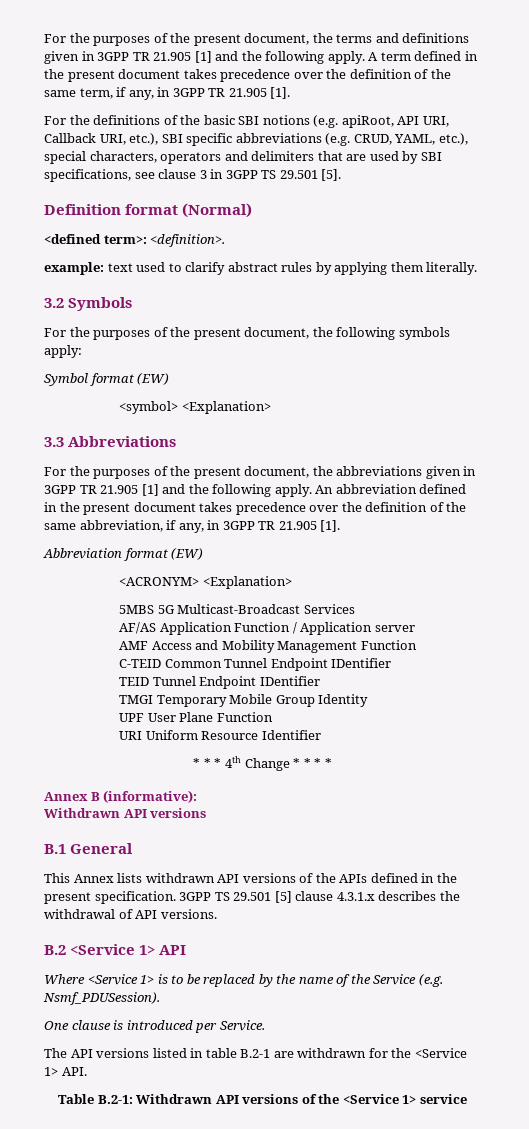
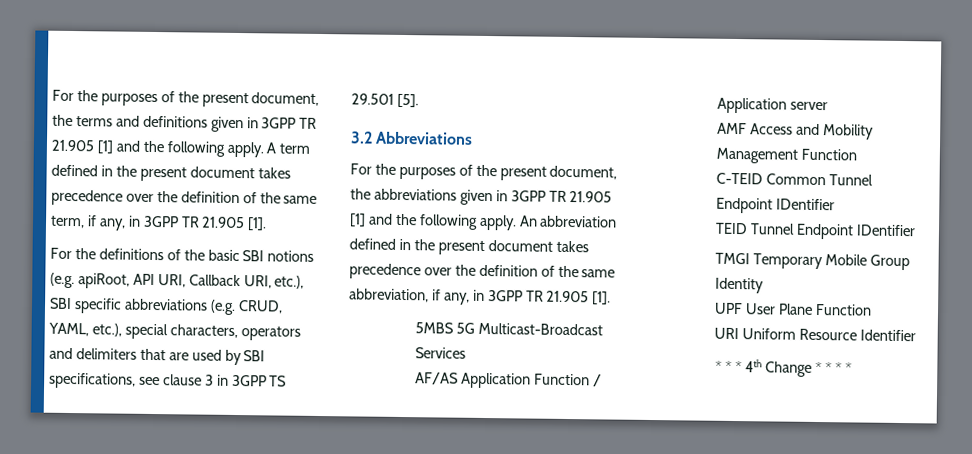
- Definition format (Normal)
- <defined term>: <definition>.
- example: text used to clarify abstract rules by applying them literally.
- 3.2 Symbols
- For the purposes of the present document, the following symbols apply:
- Symbol format (EW)
- <symbol> <Explanation>
- 3.3 Abbreviations
+ 3.2 Abbreviations
- Abbreviation format (EW)
- <ACRONYM> <Explanation>
- Annex B (informative):
- Withdrawn API versions
- B.1 General
- This Annex lists withdrawn API versions of the APIs defined in the present specification. 3GPP TS 29.501 [5] clause 4.3.1.x describes the withdrawal of API versions.
- B.2 <Service 1> API
- Where <Service 1> is to be replaced by the name of the Service (e.g. Nsmf_PDUSession).
- One clause is introduced per Service.
- The API versions listed in table B.2-1 are withdrawn for the <Service 1> API.
- Table B.2-1: Withdrawn API versions of the <Service 1> service

